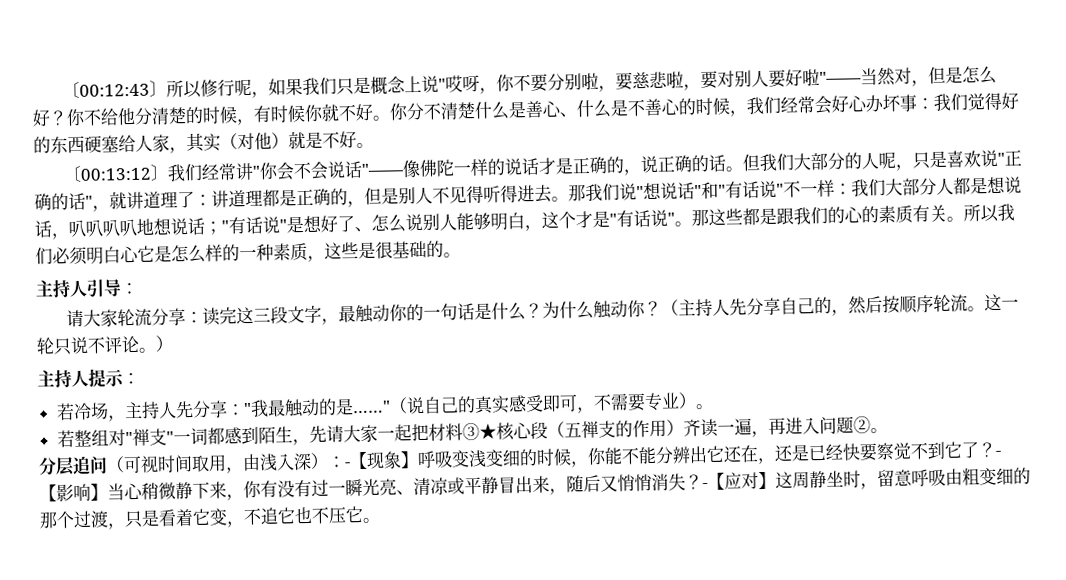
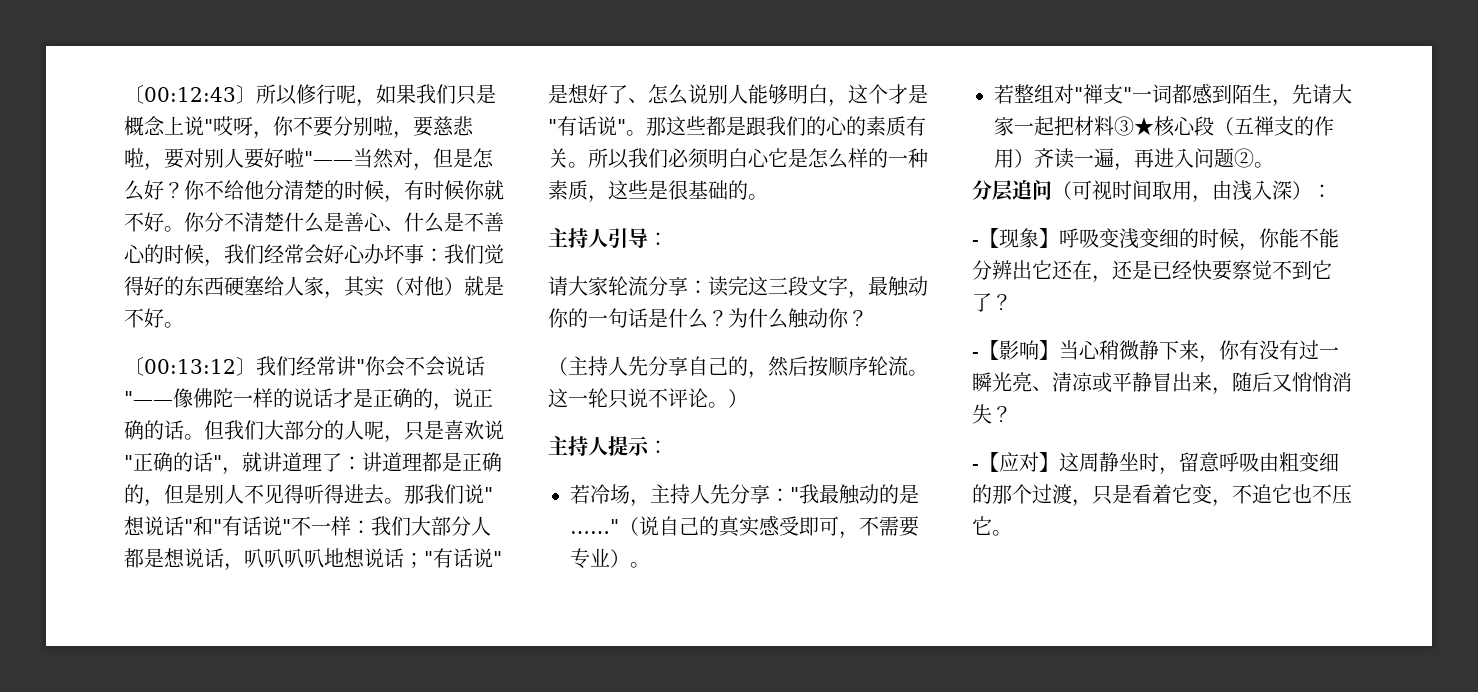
- 为什么触动你？（主持人先分享自己的，然后按顺序轮流。
+ 为什么触动你？
+ （主持人先分享自己的，然后按顺序轮流。
- 分层追问（可视时间取用，由浅入深）：-【现象】呼吸变浅变细的时候，你能不能分辨出它还在，还是已经快要察觉不到它了？-【影响】当心稍微静下来，你有没有过一瞬光亮、清凉或平静冒出来，随后又悄悄消失？-【应对】这周静坐时，留意呼吸由粗变细的那个过渡，只是看着它变，不追它也不压它。
+ 分层追问（可视时间取用，由浅入深）：
+ -【现象】呼吸变浅变细的时候，你能不能分辨出它还在，还是已经快要察觉不到它了？
+ -【影响】当心稍微静下来，你有没有过一瞬光亮、清凉或平静冒出来，随后又悄悄消失？
+ -【应对】这周静坐时，留意呼吸由粗变细的那个过渡，只是看着它变，不追它也不压它。

